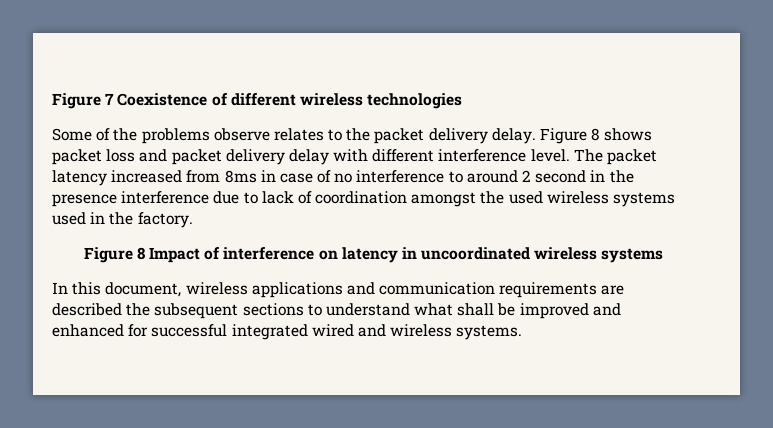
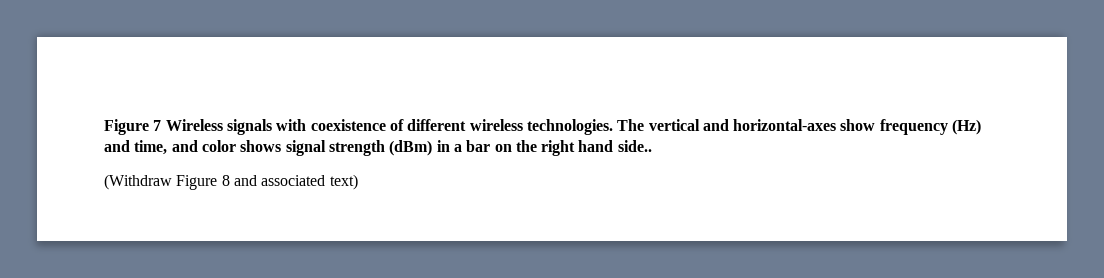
- Figure 7 Coexistence of different wireless technologies
- Some of the problems observe relates to the packet delivery delay. Figure 8 shows packet loss and packet delivery delay with different interference level. The packet latency increased from 8ms in case of no interference to around 2 second in the presence interference due to lack of coordination amongst the used wireless systems used in the factory.
- Figure 8 Impact of interference on latency in uncoordinated wireless systems
- In this document, wireless applications and communication requirements are described the subsequent sections to understand what shall be improved and enhanced for successful integrated wired and wireless systems.
+ Figure 7 Wireless signals with coexistence of different wireless technologies. The vertical and horizontal-axes show frequency (Hz) and time, and color shows signal strength (dBm) in a bar on the right hand side..
+ (Withdraw Figure 8 and associated text)

